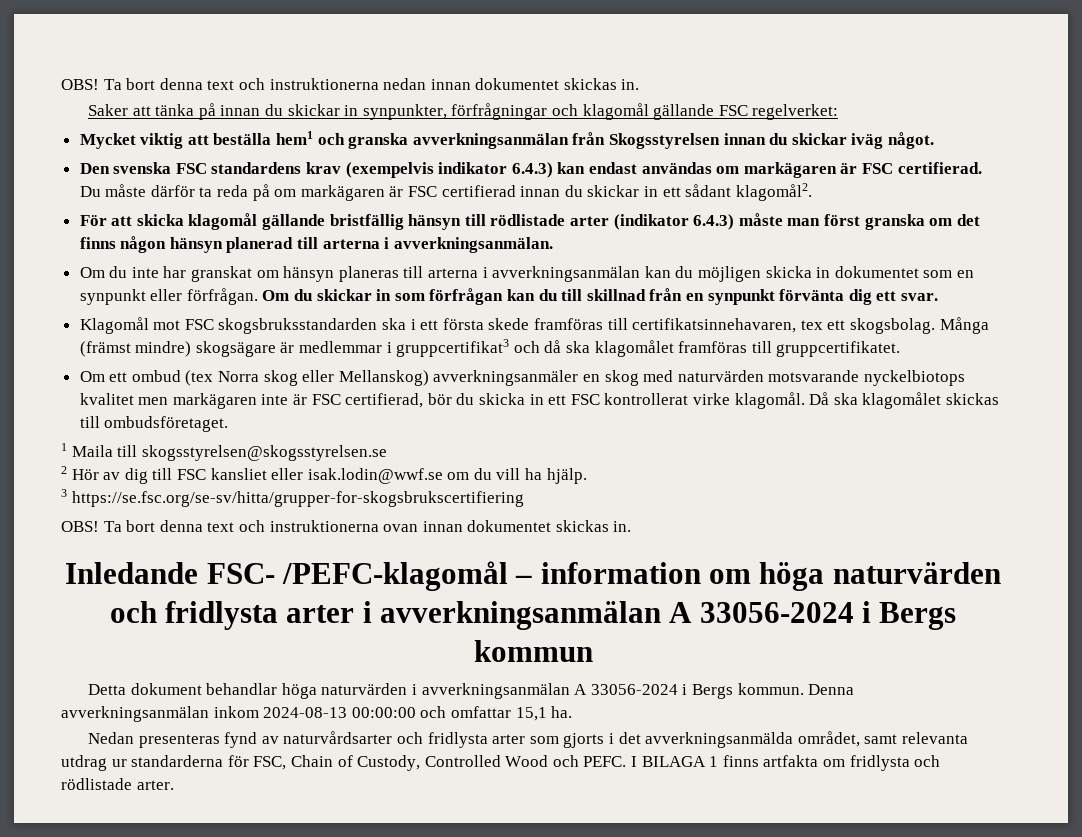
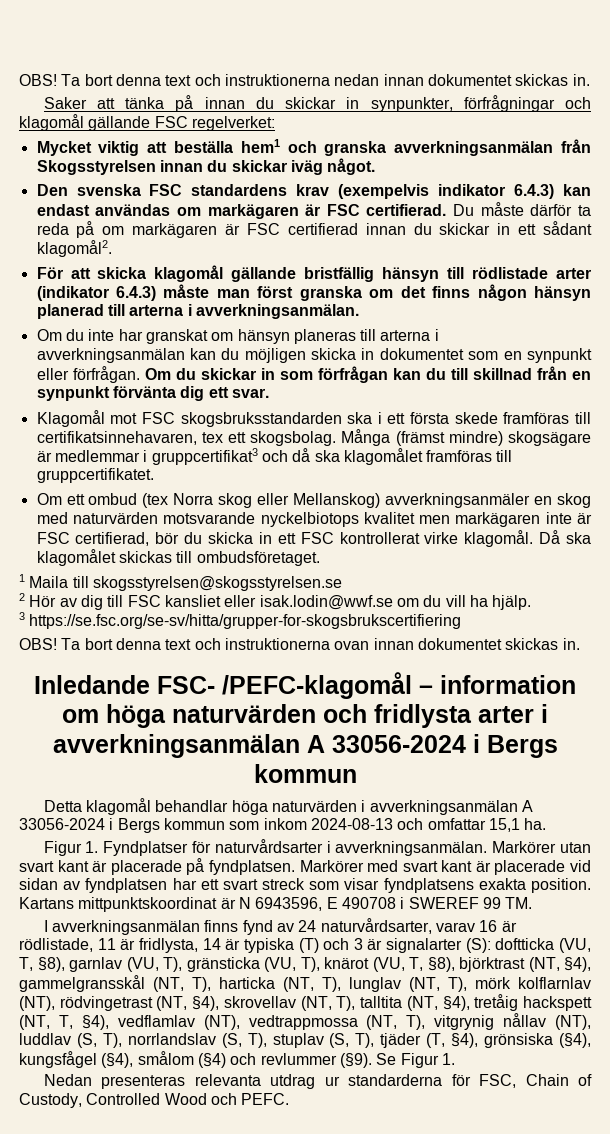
- Detta dokument behandlar höga naturvärden i avverkningsanmälan A 33056-2024 i Bergs kommun. Denna avverkningsanmälan inkom 2024-08-13 00:00:00 och omfattar 15,1 ha.
+ Detta klagomål behandlar höga naturvärden i avverkningsanmälan A 33056-2024 i Bergs kommun som inkom 2024-08-13 och omfattar 15,1 ha.
- Nedan presenteras fynd av naturvårdsarter och fridlysta arter som gjorts i det avverkningsanmälda området, samt relevanta utdrag ur standarderna för FSC, Chain of Custody, Controlled Wood och PEFC. I BILAGA 1 finns artfakta om fridlysta och rödlistade arter.
+ Figur 1. Fyndplatser för naturvårdsarter i avverkningsanmälan. Markörer utan svart kant är placerade på fyndplatsen. Markörer med svart kant är placerade vid sidan av fyndplatsen har ett svart streck som visar fyndplatsens exakta position. Kartans mittpunktskoordinat är N 6943596, E 490708 i SWEREF 99 TM.
+ I avverkningsanmälan finns fynd av 24 naturvårdsarter, varav 16 är rödlistade, 11 är fridlysta, 14 är typiska (T) och 3 är signalarter (S): doftticka (VU, T, §8), garnlav (VU, T), gränsticka (VU, T), knärot (VU, T, §8), björktrast (NT, §4), gammelgransskål (NT, T), harticka (NT, T), lunglav (NT, T), mörk kolflarnlav (NT), rödvingetrast (NT, §4), skrovellav (NT, T), talltita (NT, §4), tretåig hackspett (NT, T, §4), vedflamlav (NT), vedtrappmossa (NT, T), vitgrynig nållav (NT), luddlav (S, T), norrlandslav (S, T), stuplav (S, T), tjäder (T, §4), grönsiska (§4), kungsfågel (§4), smålom (§4) och revlummer (§9). Se Figur 1.
+ Nedan presenteras relevanta utdrag ur standarderna för FSC, Chain of Custody, Controlled Wood och PEFC.

